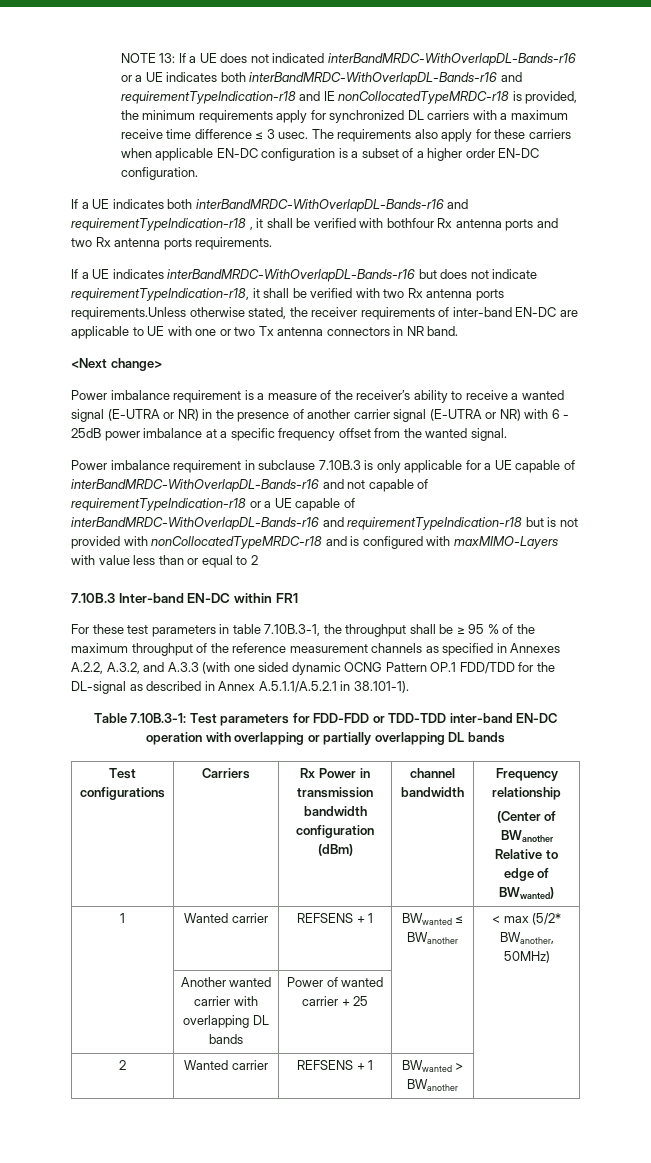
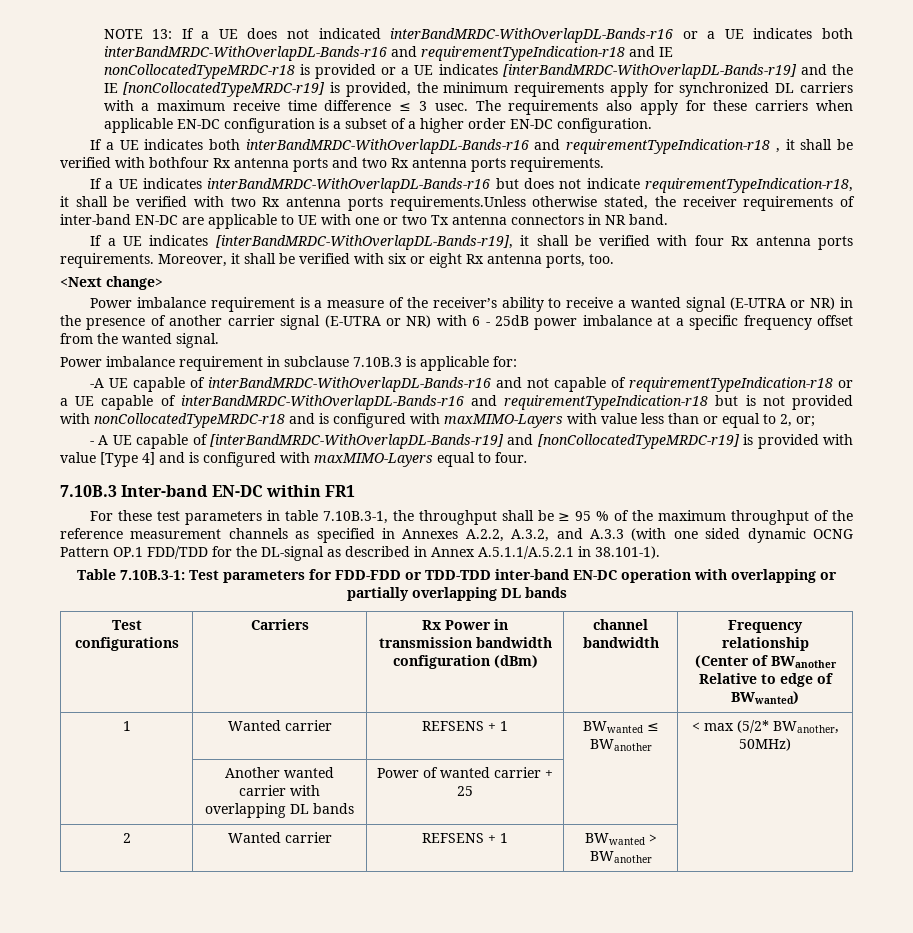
- NOTE 13: If a UE does not indicated interBandMRDC-WithOverlapDL-Bands-r16 or a UE indicates both interBandMRDC-WithOverlapDL-Bands-r16 and requirementTypeIndication-r18 and IE nonCollocatedTypeMRDC-r18 is provided, the minimum requirements apply for synchronized DL carriers with a maximum receive time difference ≤ 3 usec.
+ NOTE 13: If a UE does not indicated interBandMRDC-WithOverlapDL-Bands-r16 or a UE indicates both interBandMRDC-WithOverlapDL-Bands-r16 and requirementTypeIndication-r18 and IE nonCollocatedTypeMRDC-r18 is provided or a UE indicates [interBandMRDC-WithOverlapDL-Bands-r19] and the IE [nonCollocatedTypeMRDC-r19] is provided, the minimum requirements apply for synchronized DL carriers with a maximum receive time difference ≤ 3 usec.
+ If a UE indicates [interBandMRDC-WithOverlapDL-Bands-r19], it shall be verified with four Rx antenna ports requirements. Moreover, it shall be verified with six or eight Rx antenna ports, too.
- Power imbalance requirement in subclause 7.10B.3 is only applicable for a UE capable of interBandMRDC-WithOverlapDL-Bands-r16 and not capable of requirementTypeIndication-r18 or a UE capable of interBandMRDC-WithOverlapDL-Bands-r16 and requirementTypeIndication-r18 but is not provided with nonCollocatedTypeMRDC-r18 and is configured with maxMIMO-Layers with value less than or equal to 2
+ Power imbalance requirement in subclause 7.10B.3 is applicable for:
+ -A UE capable of interBandMRDC-WithOverlapDL-Bands-r16 and not capable of requirementTypeIndication-r18 or a UE capable of interBandMRDC-WithOverlapDL-Bands-r16 and requirementTypeIndication-r18 but is not provided with nonCollocatedTypeMRDC-r18 and is configured with maxMIMO-Layers with value less than or equal to 2, or;
+ - A UE capable of [interBandMRDC-WithOverlapDL-Bands-r19] and [nonCollocatedTypeMRDC-r19] is provided with value [Type 4] and is configured with maxMIMO-Layers equal to four.

